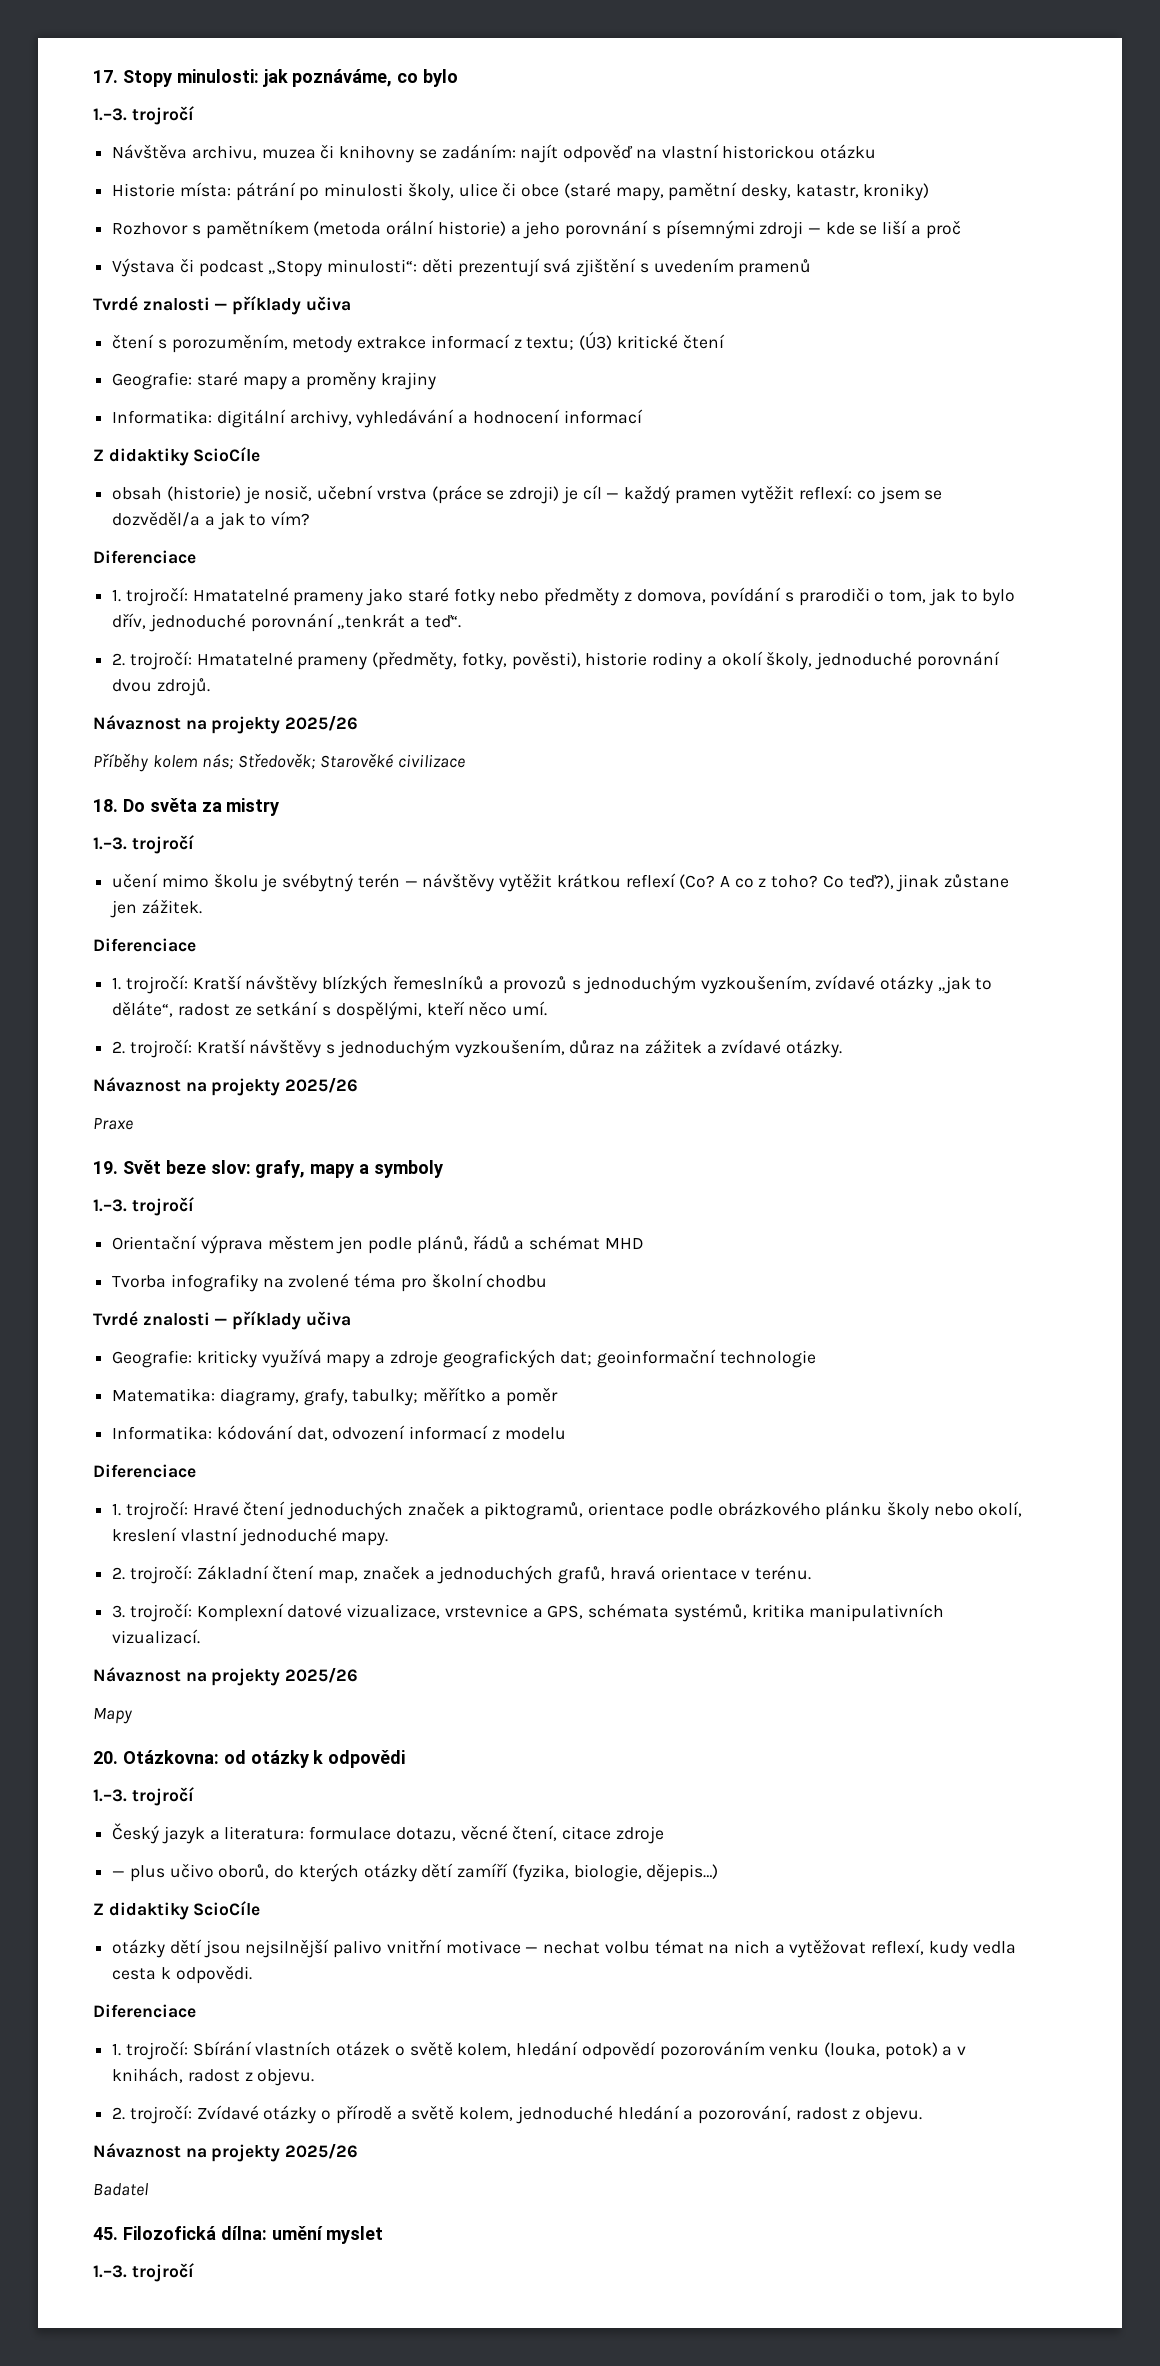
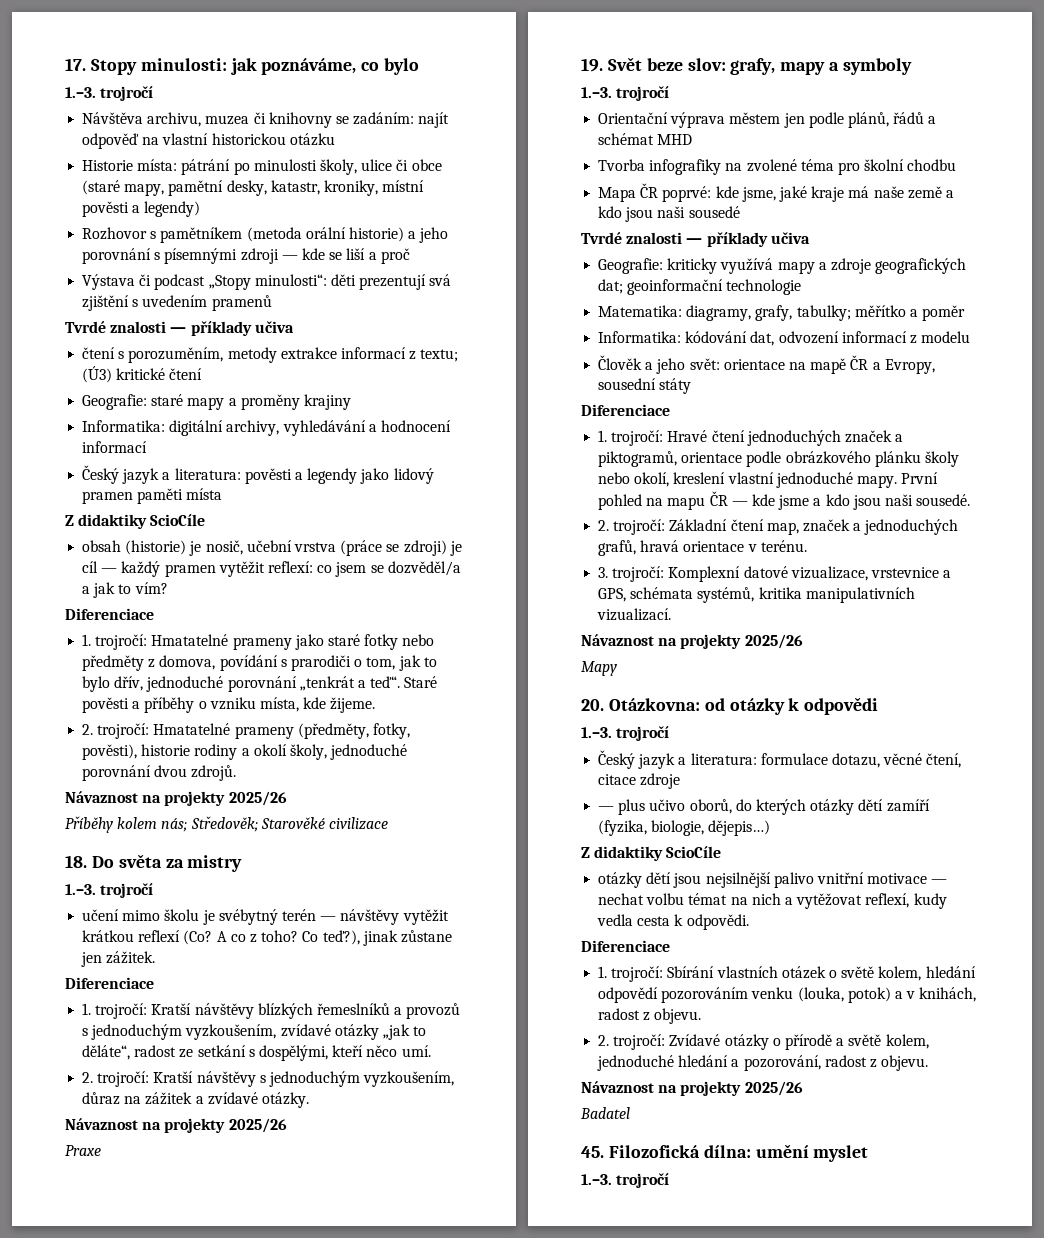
- Historie místa: pátrání po minulosti školy, ulice či obce (staré mapy, pamětní desky, katastr, kroniky)
+ Historie místa: pátrání po minulosti školy, ulice či obce (staré mapy, pamětní desky, katastr, kroniky, místní pověsti a legendy)
+ Český jazyk a literatura: pověsti a legendy jako lidový pramen paměti místa
+ Staré pověsti a příběhy o vzniku místa, kde žijeme.
+ Mapa ČR poprvé: kde jsme, jaké kraje má naše země a kdo jsou naši sousedé
+ Člověk a jeho svět: orientace na mapě ČR a Evropy, sousední státy
+ První pohled na mapu ČR — kde jsme a kdo jsou naši sousedé.

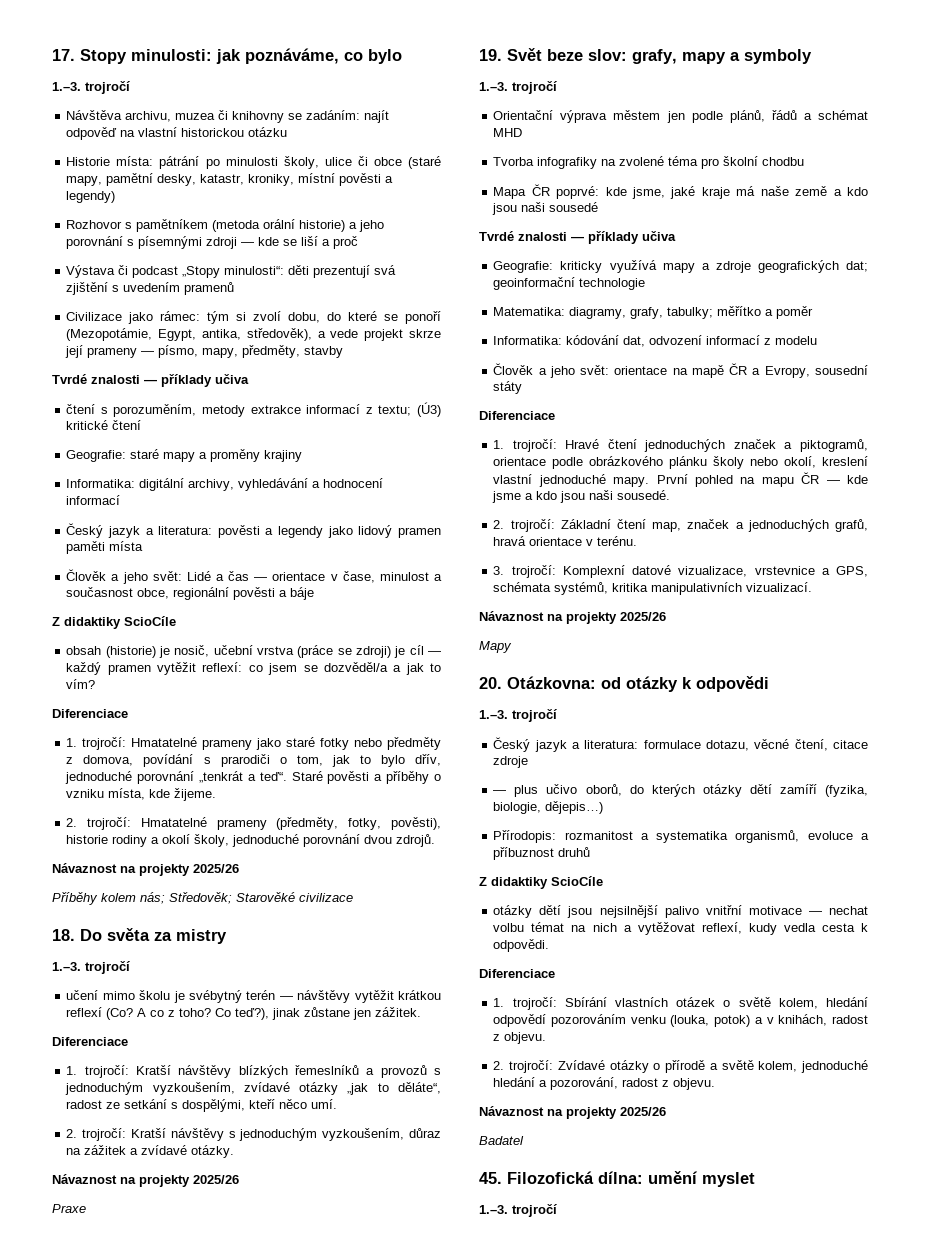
+ Civilizace jako rámec: tým si zvolí dobu, do které se ponoří (Mezopotámie, Egypt, antika, středověk), a vede projekt skrze její prameny — písmo, mapy, předměty, stavby
+ Člověk a jeho svět: Lidé a čas — orientace v čase, minulost a současnost obce, regionální pověsti a báje
+ Přírodopis: rozmanitost a systematika organismů, evoluce a příbuznost druhů

